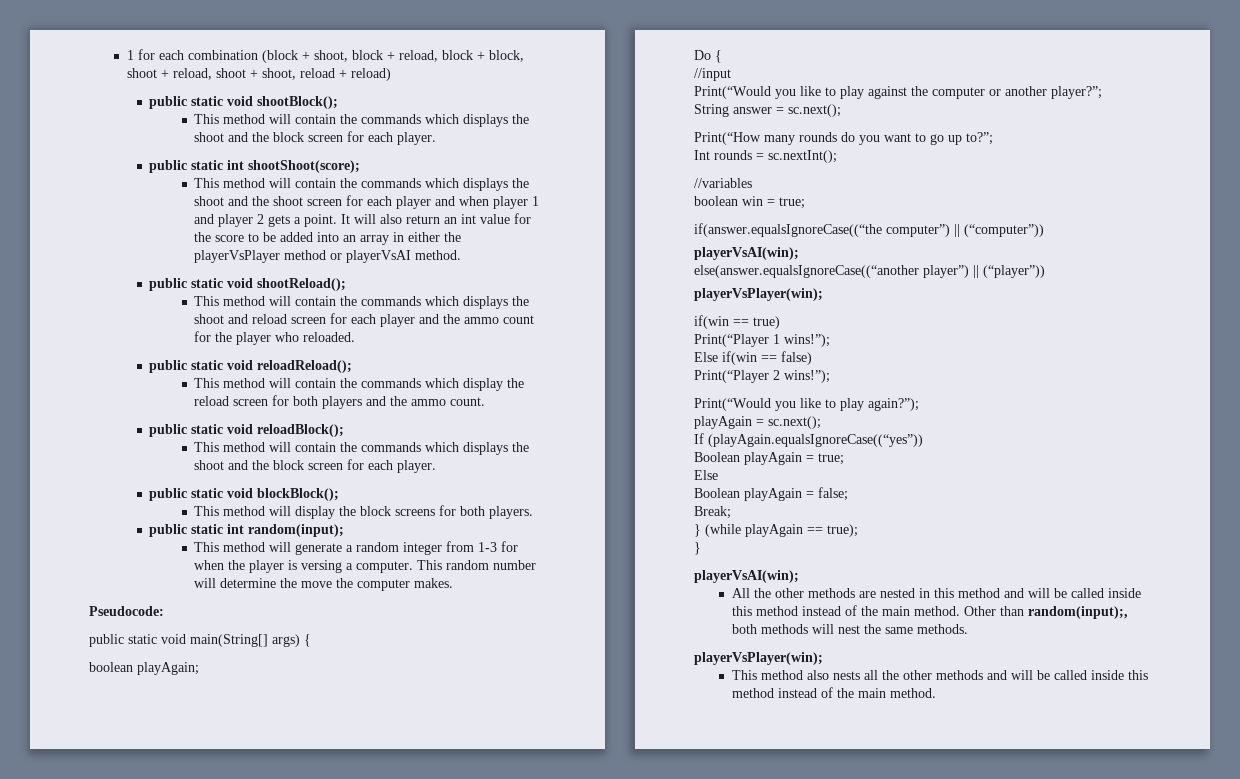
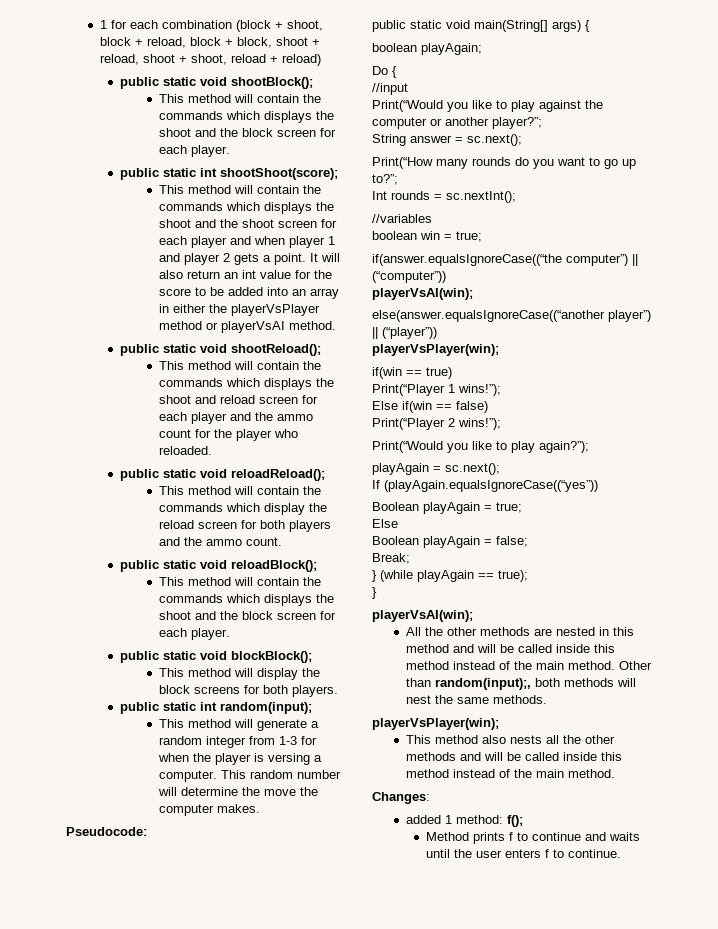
+ Changes:
+ added 1 method: f();
+ Method prints f to continue and waits until the user enters f to continue.

